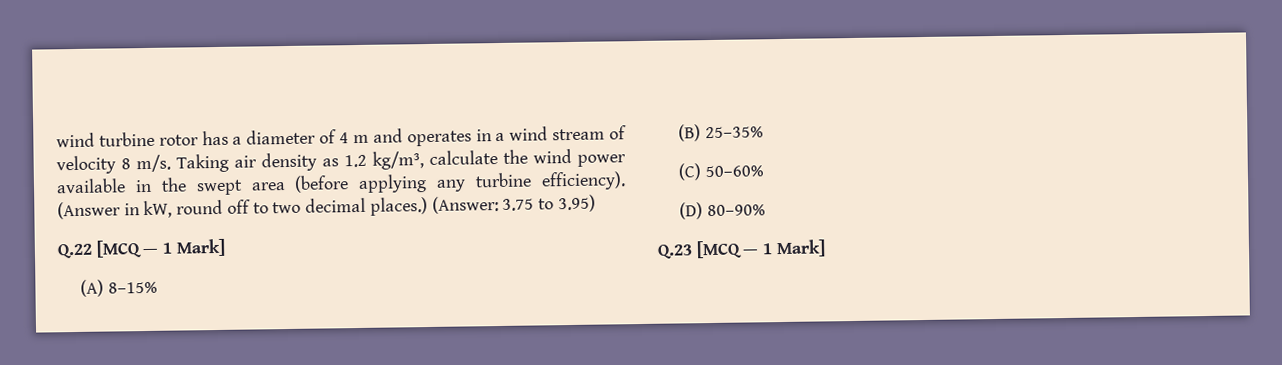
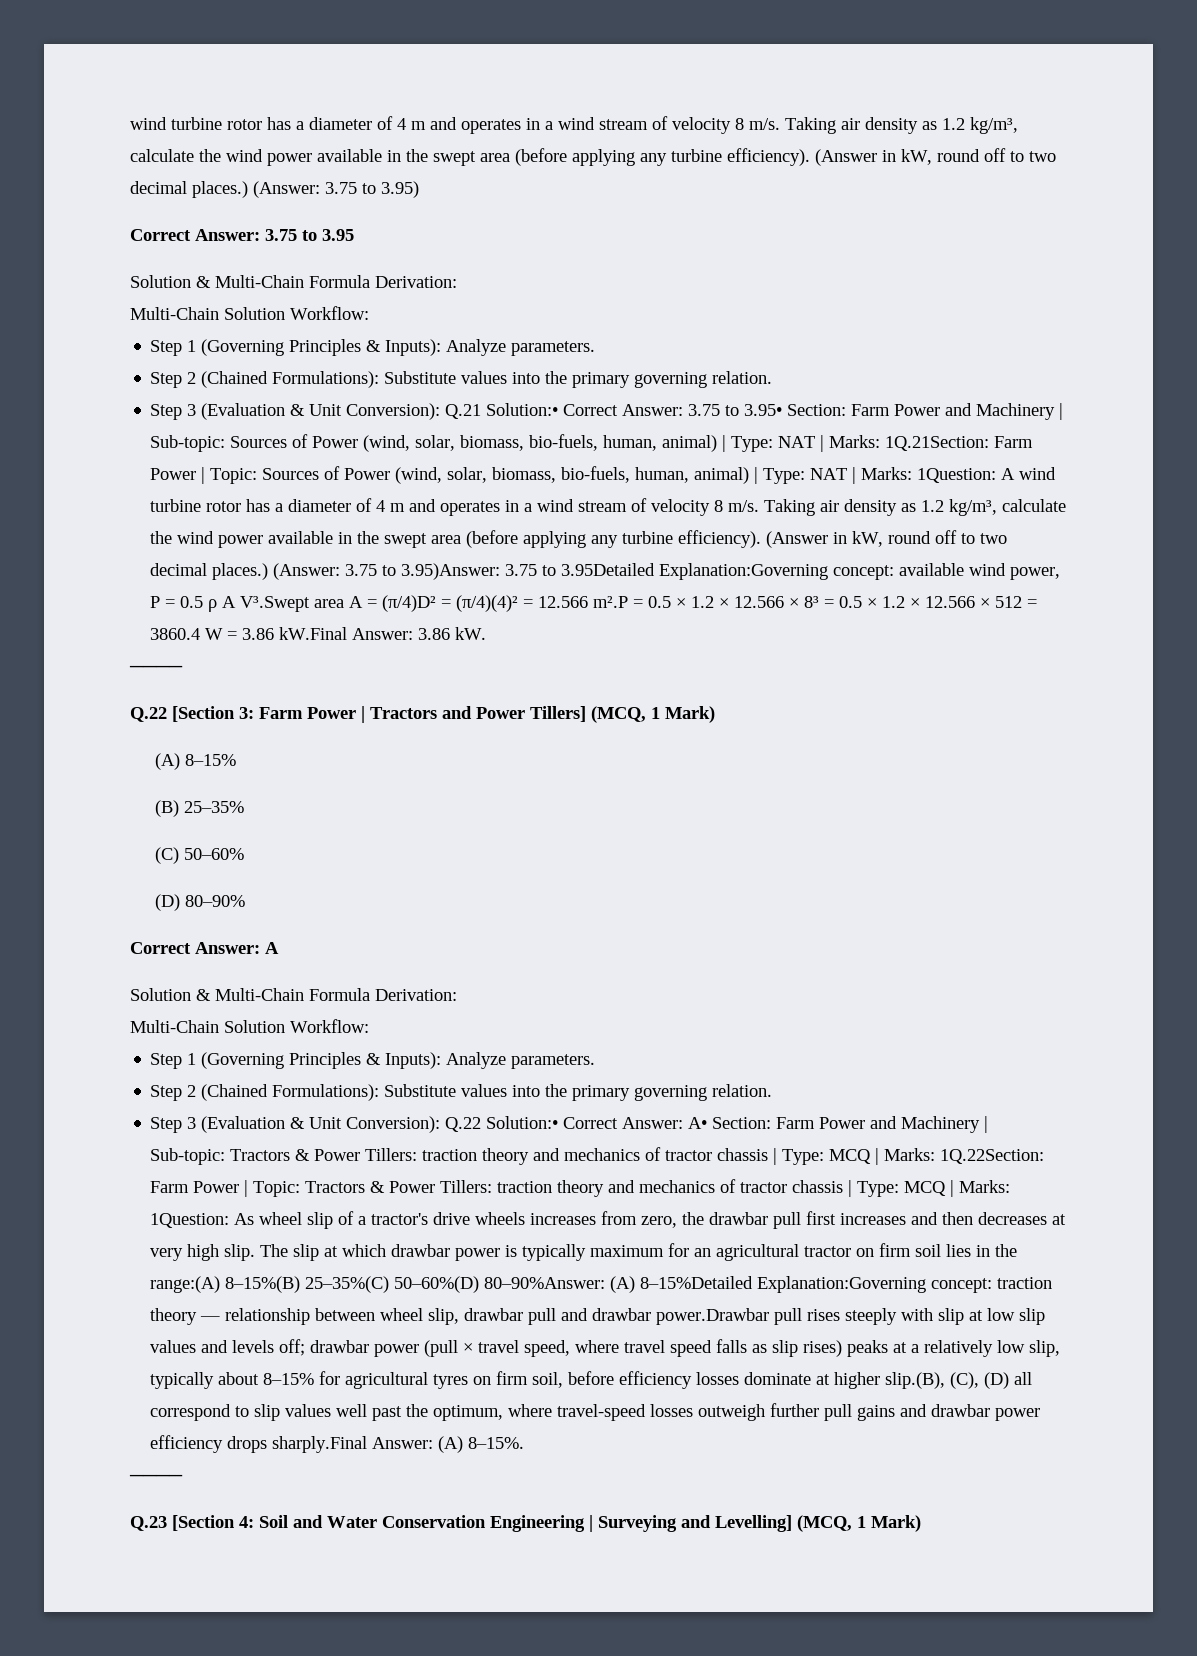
- Q.22 [MCQ — 1 Mark]
+ Correct Answer: 3.75 to 3.95
+ Solution & Multi-Chain Formula Derivation:
+ Multi-Chain Solution Workflow:
+ Step 1 (Governing Principles & Inputs): Analyze parameters.
+ Step 2 (Chained Formulations): Substitute values into the primary governing relation.
+ Step 3 (Evaluation & Unit Conversion): Q.21 Solution:• Correct Answer: 3.75 to 3.95• Section: Farm Power and Machinery | Sub-topic: Sources of Power (wind, solar, biomass, bio-fuels, human, animal) | Type: NAT | Marks: 1Q.21Section: Farm Power | Topic: Sources of Power (wind, solar, biomass, bio-fuels, human, animal) | Type: NAT | Marks: 1Question: A wind turbine rotor has a diameter of 4 m and operates in a wind stream of velocity 8 m/s. Taking air density as 1.2 kg/m³, calculate the wind power available in the swept area (before applying any turbine efficiency). (Answer in kW, round off to two decimal places.) (Answer: 3.75 to 3.95)Answer: 3.75 to 3.95Detailed Explanation:Governing concept: available wind power, P = 0.5 ρ A V³.Swept area A = (π/4)D² = (π/4)(4)² = 12.566 m².P = 0.5 × 1.2 × 12.566 × 8³ = 0.5 × 1.2 × 12.566 × 512 = 3860.4 W = 3.86 kW.Final Answer: 3.86 kW.
+ ────
+ Q.22 [Section 3: Farm Power | Tractors and Power Tillers] (MCQ, 1 Mark)
- Q.23 [MCQ — 1 Mark]
+ Correct Answer: A
+ Solution & Multi-Chain Formula Derivation:
+ Multi-Chain Solution Workflow:
+ Step 1 (Governing Principles & Inputs): Analyze parameters.
+ Step 2 (Chained Formulations): Substitute values into the primary governing relation.
+ Step 3 (Evaluation & Unit Conversion): Q.22 Solution:• Correct Answer: A• Section: Farm Power and Machinery | Sub-topic: Tractors & Power Tillers: traction theory and mechanics of tractor chassis | Type: MCQ | Marks: 1Q.22Section: Farm Power | Topic: Tractors & Power Tillers: traction theory and mechanics of tractor chassis | Type: MCQ | Marks: 1Question: As wheel slip of a tractor's drive wheels increases from zero, the drawbar pull first increases and then decreases at very high slip. The slip at which drawbar power is typically maximum for an agricultural tractor on firm soil lies in the range:(A) 8–15%(B) 25–35%(C) 50–60%(D) 80–90%Answer: (A) 8–15%Detailed Explanation:Governing concept: traction theory — relationship between wheel slip, drawbar pull and drawbar power.Drawbar pull rises steeply with slip at low slip values and levels off; drawbar power (pull × travel speed, where travel speed falls as slip rises) peaks at a relatively low slip, typically about 8–15% for agricultural tyres on firm soil, before efficiency losses dominate at higher slip.(B), (C), (D) all correspond to slip values well past the optimum, where travel-speed losses outweigh further pull gains and drawbar power efficiency drops sharply.Final Answer: (A) 8–15%.
+ ────
+ Q.23 [Section 4: Soil and Water Conservation Engineering | Surveying and Levelling] (MCQ, 1 Mark)

